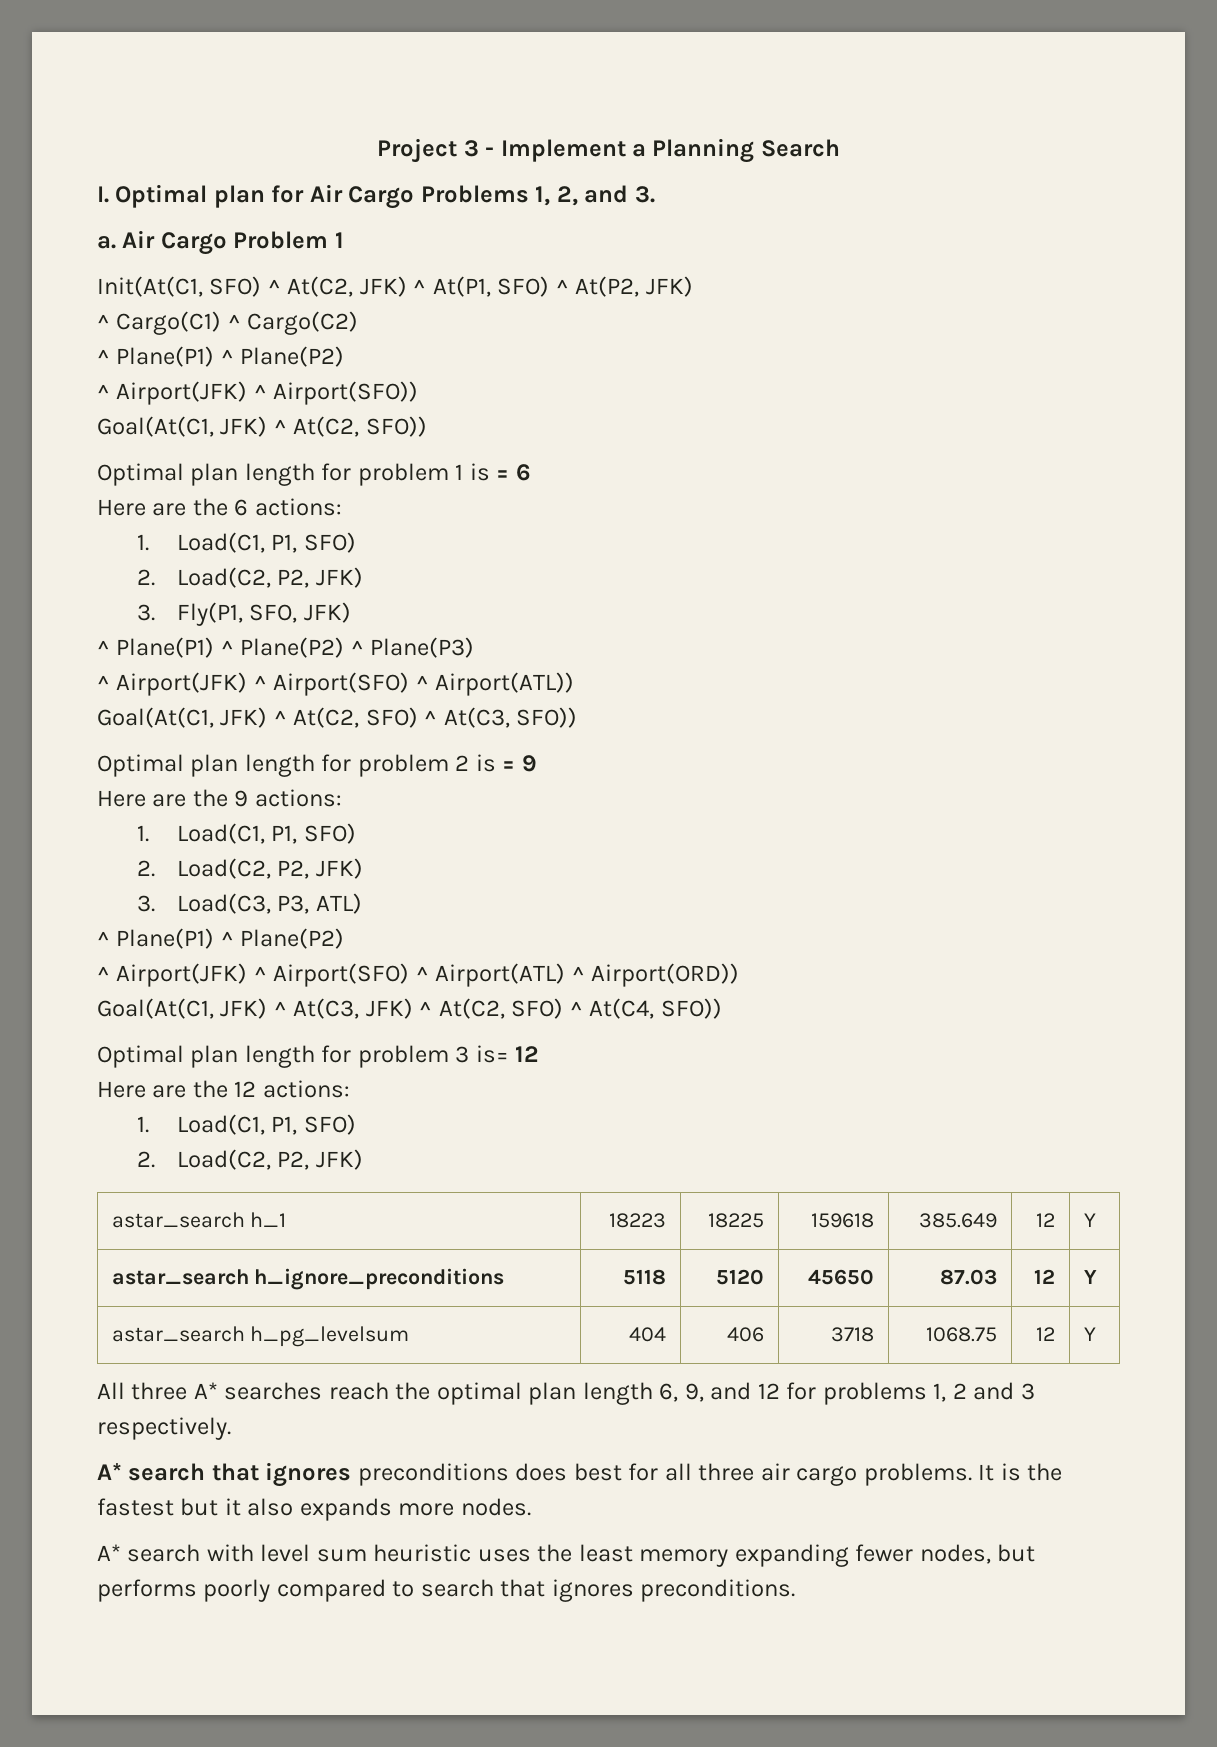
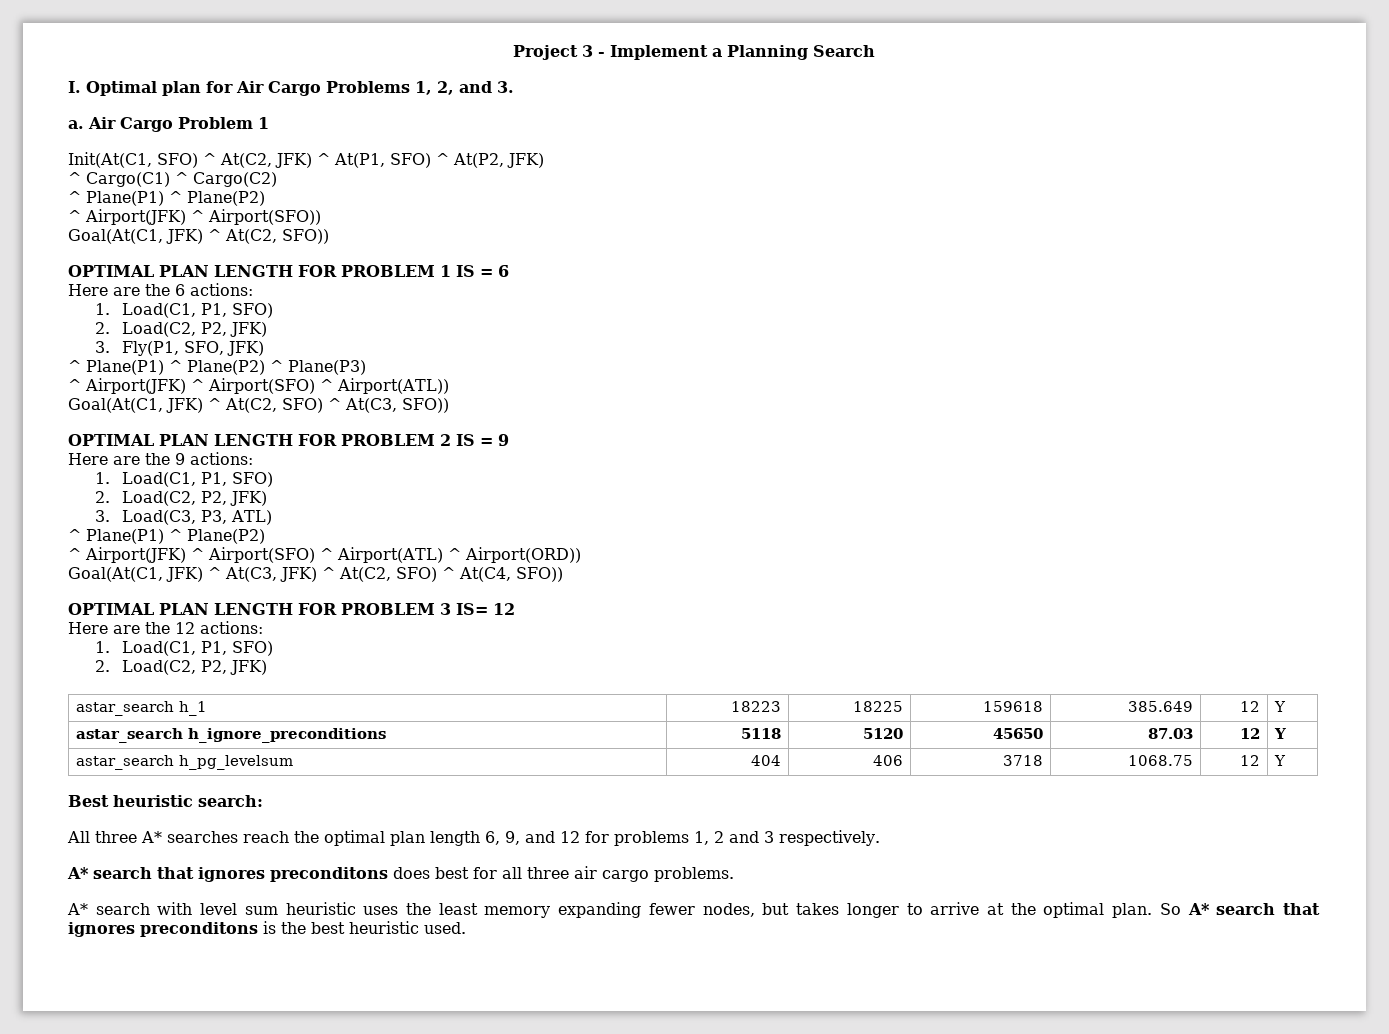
- Optimal plan length for problem 1 is = 6
+ OPTIMAL PLAN LENGTH FOR PROBLEM 1 IS = 6
- Optimal plan length for problem 2 is = 9
+ OPTIMAL PLAN LENGTH FOR PROBLEM 2 IS = 9
- Optimal plan length for problem 3 is= 12
+ OPTIMAL PLAN LENGTH FOR PROBLEM 3 IS= 12
+ Best heuristic search:
- A* search that ignores preconditions does best for all three air cargo problems. It is the fastest but it also expands more nodes.
+ A* search that ignores preconditons does best for all three air cargo problems.
- A* search with level sum heuristic uses the least memory expanding fewer nodes, but performs poorly compared to search that ignores preconditions.
+ A* search with level sum heuristic uses the least memory expanding fewer nodes, but takes longer to arrive at the optimal plan. So A* search that ignores preconditons is the best heuristic used.

